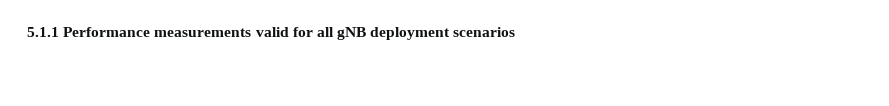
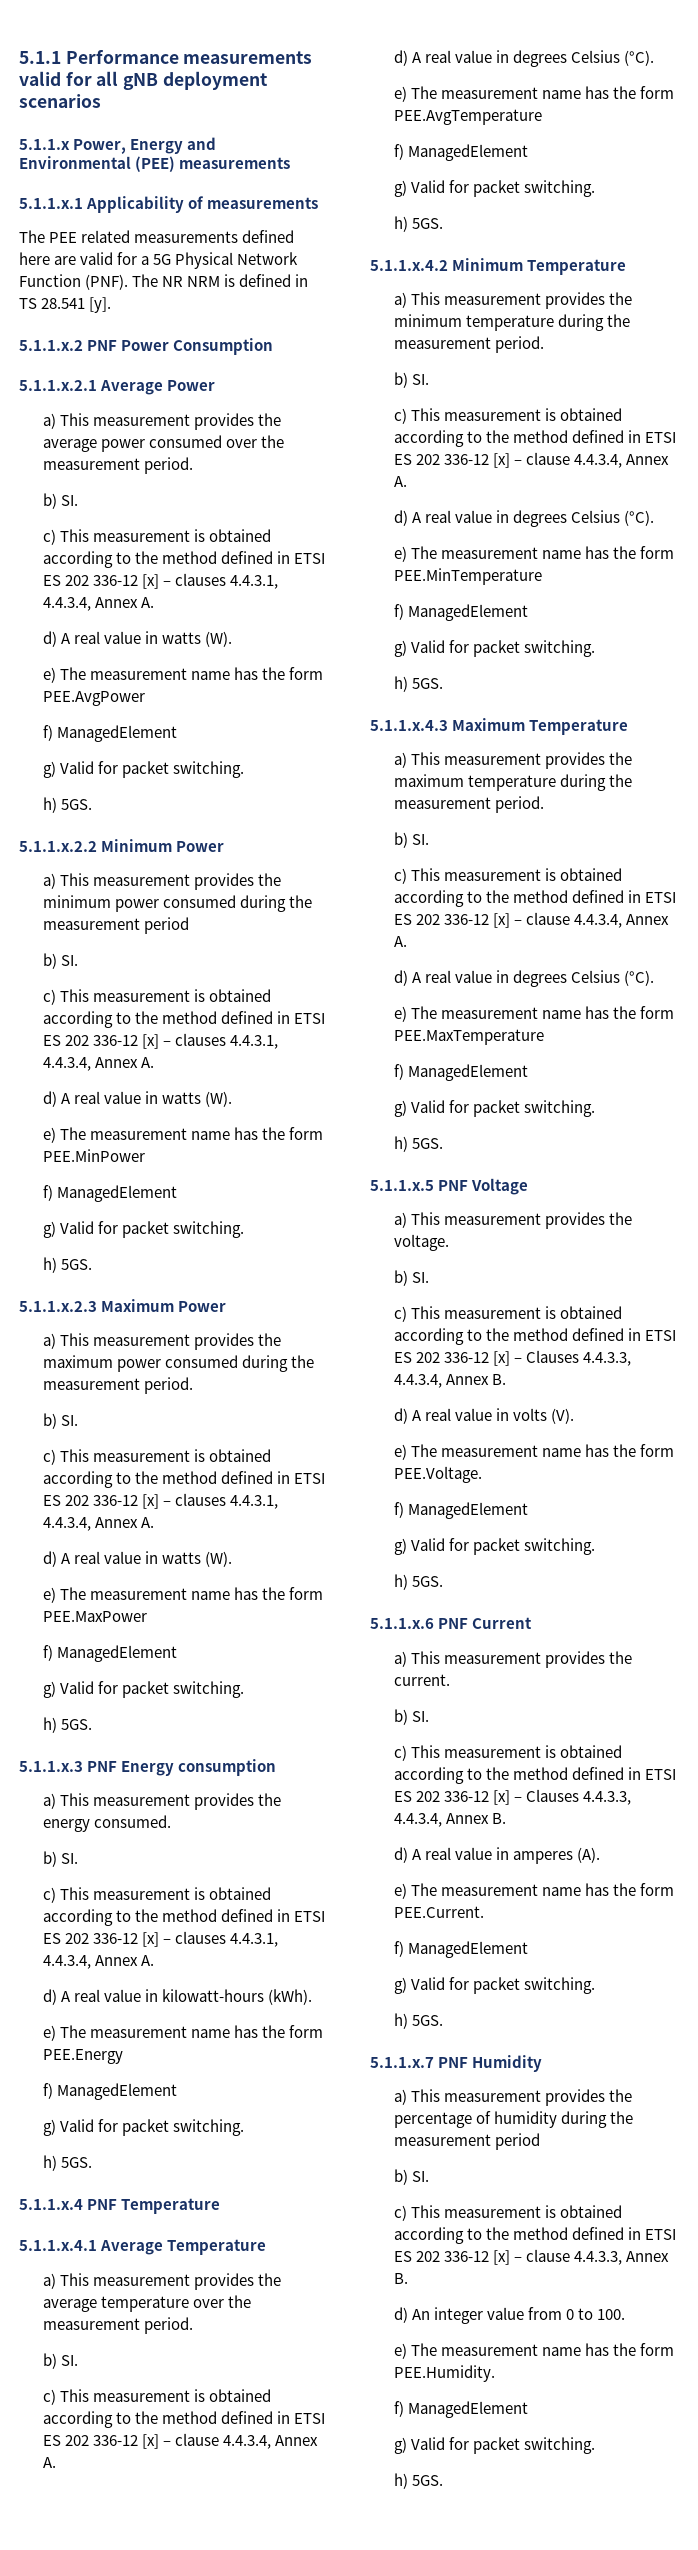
+ 5.1.1.x Power, Energy and Environmental (PEE) measurements
+ 5.1.1.x.1 Applicability of measurements
+ The PEE related measurements defined here are valid for a 5G Physical Network Function (PNF). The NR NRM is defined in TS 28.541 [y].
+ 5.1.1.x.2 PNF Power Consumption
+ 5.1.1.x.2.1 Average Power
+ a) This measurement provides the average power consumed over the measurement period.
+ b) SI.
+ c) This measurement is obtained according to the method defined in ETSI ES 202 336-12 [x] – clauses 4.4.3.1, 4.4.3.4, Annex A.
+ d) A real value in watts (W).
+ e) The measurement name has the form PEE.AvgPower
+ f) ManagedElement
+ g) Valid for packet switching.
+ h) 5GS.
+ 5.1.1.x.2.2 Minimum Power
+ a) This measurement provides the minimum power consumed during the measurement period
+ b) SI.
+ c) This measurement is obtained according to the method defined in ETSI ES 202 336-12 [x] – clauses 4.4.3.1, 4.4.3.4, Annex A.
+ d) A real value in watts (W).
+ e) The measurement name has the form PEE.MinPower
+ f) ManagedElement
+ g) Valid for packet switching.
+ h) 5GS.
+ 5.1.1.x.2.3 Maximum Power
+ a) This measurement provides the maximum power consumed during the measurement period.
+ b) SI.
+ c) This measurement is obtained according to the method defined in ETSI ES 202 336-12 [x] – clauses 4.4.3.1, 4.4.3.4, Annex A.
+ d) A real value in watts (W).
+ e) The measurement name has the form PEE.MaxPower
+ f) ManagedElement
+ g) Valid for packet switching.
+ h) 5GS.
+ 5.1.1.x.3 PNF Energy consumption
+ a) This measurement provides the energy consumed.
+ b) SI.
+ c) This measurement is obtained according to the method defined in ETSI ES 202 336-12 [x] – clauses 4.4.3.1, 4.4.3.4, Annex A.
+ d) A real value in kilowatt-hours (kWh).
+ e) The measurement name has the form PEE.Energy
+ f) ManagedElement
+ g) Valid for packet switching.
+ h) 5GS.
+ 5.1.1.x.4 PNF Temperature
+ 5.1.1.x.4.1 Average Temperature
+ a) This measurement provides the average temperature over the measurement period.
+ b) SI.
+ c) This measurement is obtained according to the method defined in ETSI ES 202 336-12 [x] – clause 4.4.3.4, Annex A.
+ d) A real value in degrees Celsius (°C).
+ e) The measurement name has the form PEE.AvgTemperature
+ f) ManagedElement
+ g) Valid for packet switching.
+ h) 5GS.
+ 5.1.1.x.4.2 Minimum Temperature
+ a) This measurement provides the minimum temperature during the measurement period.
+ b) SI.
+ c) This measurement is obtained according to the method defined in ETSI ES 202 336-12 [x] – clause 4.4.3.4, Annex A.
+ d) A real value in degrees Celsius (°C).
+ e) The measurement name has the form PEE.MinTemperature
+ f) ManagedElement
+ g) Valid for packet switching.
+ h) 5GS.
+ 5.1.1.x.4.3 Maximum Temperature
+ a) This measurement provides the maximum temperature during the measurement period.
+ b) SI.
+ c) This measurement is obtained according to the method defined in ETSI ES 202 336-12 [x] – clause 4.4.3.4, Annex A.
+ d) A real value in degrees Celsius (°C).
+ e) The measurement name has the form PEE.MaxTemperature
+ f) ManagedElement
+ g) Valid for packet switching.
+ h) 5GS.
+ 5.1.1.x.5 PNF Voltage
+ a) This measurement provides the voltage.
+ b) SI.
+ c) This measurement is obtained according to the method defined in ETSI ES 202 336-12 [x] – Clauses 4.4.3.3, 4.4.3.4, Annex B.
+ d) A real value in volts (V).
+ e) The measurement name has the form PEE.Voltage.
+ f) ManagedElement
+ g) Valid for packet switching.
+ h) 5GS.
+ 5.1.1.x.6 PNF Current
+ a) This measurement provides the current.
+ b) SI.
+ c) This measurement is obtained according to the method defined in ETSI ES 202 336-12 [x] – Clauses 4.4.3.3, 4.4.3.4, Annex B.
+ d) A real value in amperes (A).
+ e) The measurement name has the form PEE.Current.
+ f) ManagedElement
+ g) Valid for packet switching.
+ h) 5GS.
+ 5.1.1.x.7 PNF Humidity
+ a) This measurement provides the percentage of humidity during the measurement period
+ b) SI.
+ c) This measurement is obtained according to the method defined in ETSI ES 202 336-12 [x] – clause 4.4.3.3, Annex B.
+ d) An integer value from 0 to 100.
+ e) The measurement name has the form PEE.Humidity.
+ f) ManagedElement
+ g) Valid for packet switching.
+ h) 5GS.

